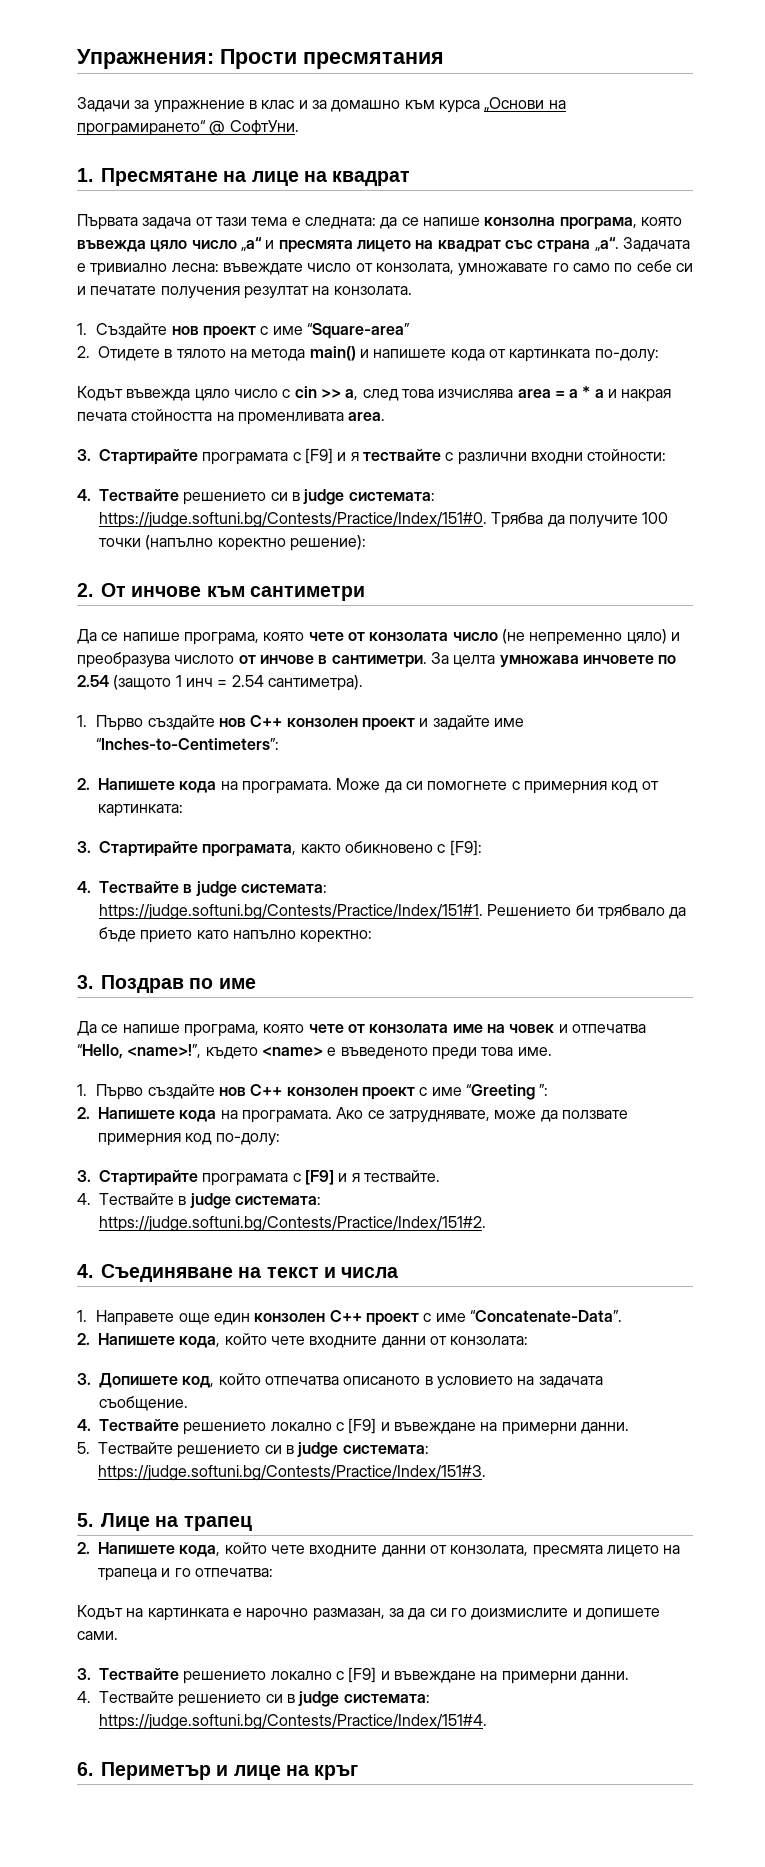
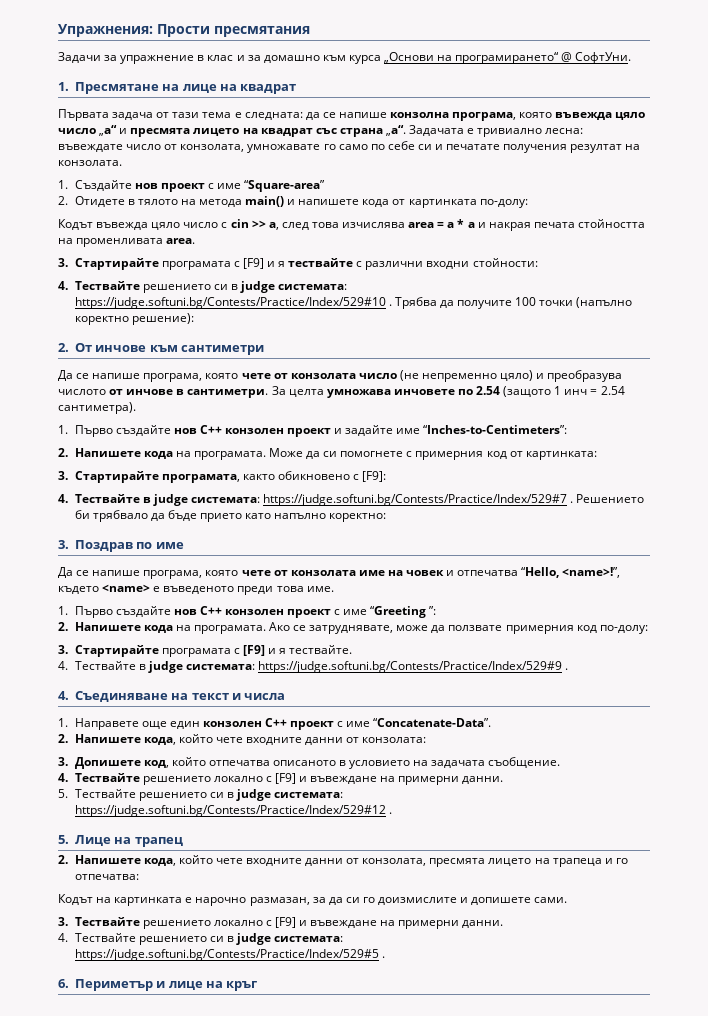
- 4. Тествайте решението си в judge системата: https://judge.softuni.bg/Contests/Practice/Index/151#0. Трябва да получите 100 точки (напълно коректно решение):
+ 4. Тествайте решението си в judge системата: https://judge.softuni.bg/Contests/Practice/Index/529#10 . Трябва да получите 100 точки (напълно коректно решение):
- 4. Тествайте в judge системата: https://judge.softuni.bg/Contests/Practice/Index/151#1. Решението би трябвало да бъде прието като напълно коректно:
+ 4. Тествайте в judge системата: https://judge.softuni.bg/Contests/Practice/Index/529#7 . Решението би трябвало да бъде прието като напълно коректно:
- 4. Тествайте в judge системата: https://judge.softuni.bg/Contests/Practice/Index/151#2.
+ 4. Тествайте в judge системата: https://judge.softuni.bg/Contests/Practice/Index/529#9 .
- 5. Тествайте решението си в judge системата: https://judge.softuni.bg/Contests/Practice/Index/151#3.
+ 5. Тествайте решението си в judge системата: https://judge.softuni.bg/Contests/Practice/Index/529#12 .
- 4. Тествайте решението си в judge системата: https://judge.softuni.bg/Contests/Practice/Index/151#4.
+ 4. Тествайте решението си в judge системата: https://judge.softuni.bg/Contests/Practice/Index/529#5 .

